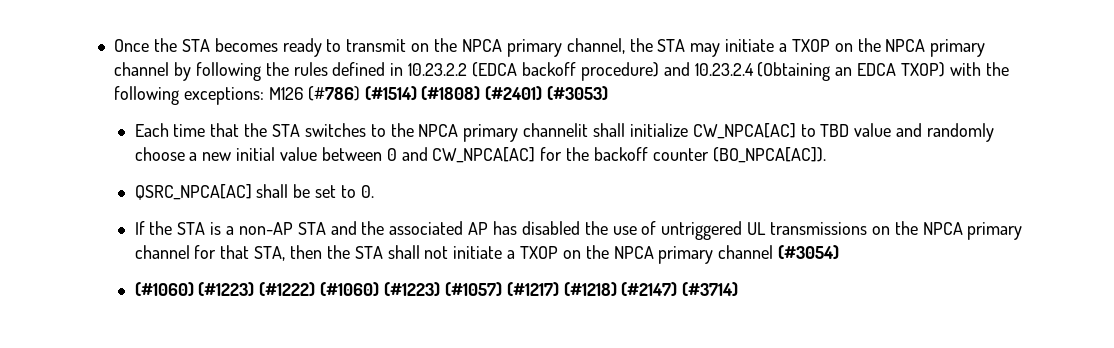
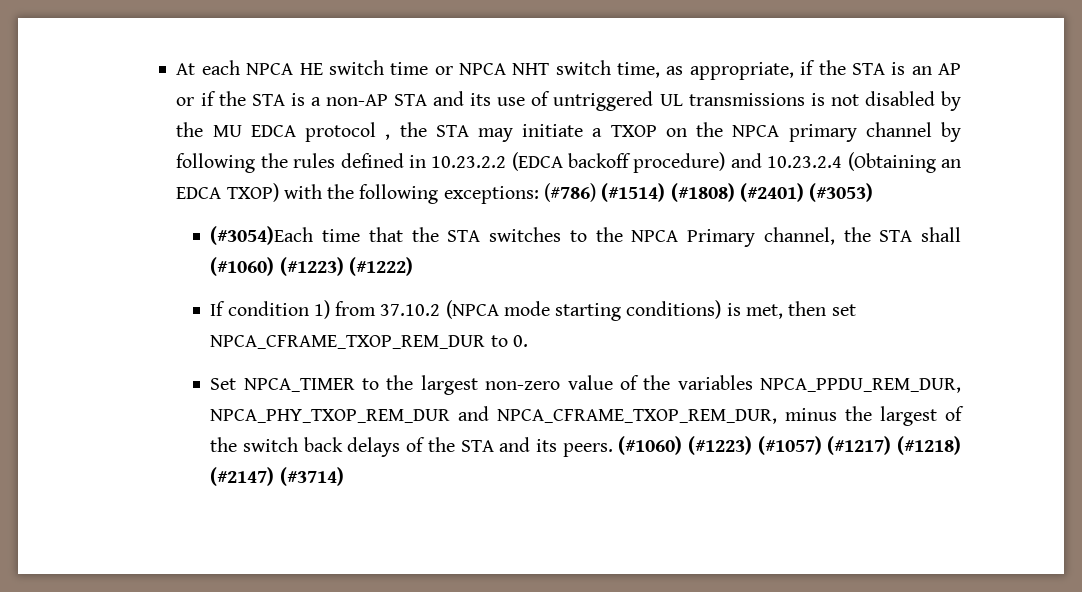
- Once the STA becomes ready to transmit on the NPCA primary channel, the STA may initiate a TXOP on the NPCA primary channel by following the rules defined in 10.23.2.2 (EDCA backoff procedure) and 10.23.2.4 (Obtaining an EDCA TXOP) with the following exceptions: M126 (#786) (#1514) (#1808) (#2401) (#3053)
+ At each NPCA HE switch time or NPCA NHT switch time, as appropriate, if the STA is an AP or if the STA is a non-AP STA and its use of untriggered UL transmissions is not disabled by the MU EDCA protocol , the STA may initiate a TXOP on the NPCA primary channel by following the rules defined in 10.23.2.2 (EDCA backoff procedure) and 10.23.2.4 (Obtaining an EDCA TXOP) with the following exceptions: (#786) (#1514) (#1808) (#2401) (#3053)
- Each time that the STA switches to the NPCA primary channelit shall initialize CW_NPCA[AC] to TBD value and randomly choose a new initial value between 0 and CW_NPCA[AC] for the backoff counter (BO_NPCA[AC]).
- QSRC_NPCA[AC] shall be set to 0.
- If the STA is a non-AP STA and the associated AP has disabled the use of untriggered UL transmissions on the NPCA primary channel for that STA, then the STA shall not initiate a TXOP on the NPCA primary channel (#3054)
- (#1060) (#1223) (#1222) (#1060) (#1223) (#1057) (#1217) (#1218) (#2147) (#3714)
+ (#3054)Each time that the STA switches to the NPCA Primary channel, the STA shall (#1060) (#1223) (#1222)
+ If condition 1) from 37.10.2 (NPCA mode starting conditions) is met, then set NPCA_CFRAME_TXOP_REM_DUR to 0.
+ Set NPCA_TIMER to the largest non-zero value of the variables NPCA_PPDU_REM_DUR, NPCA_PHY_TXOP_REM_DUR and NPCA_CFRAME_TXOP_REM_DUR, minus the largest of the switch back delays of the STA and its peers. (#1060) (#1223) (#1057) (#1217) (#1218) (#2147) (#3714)

